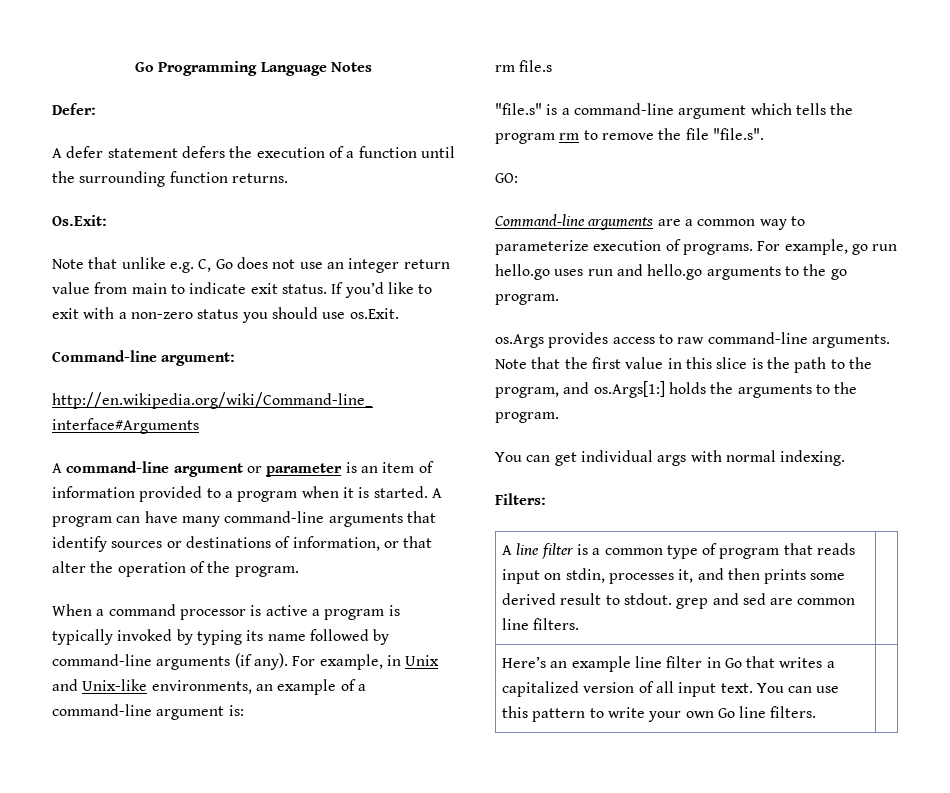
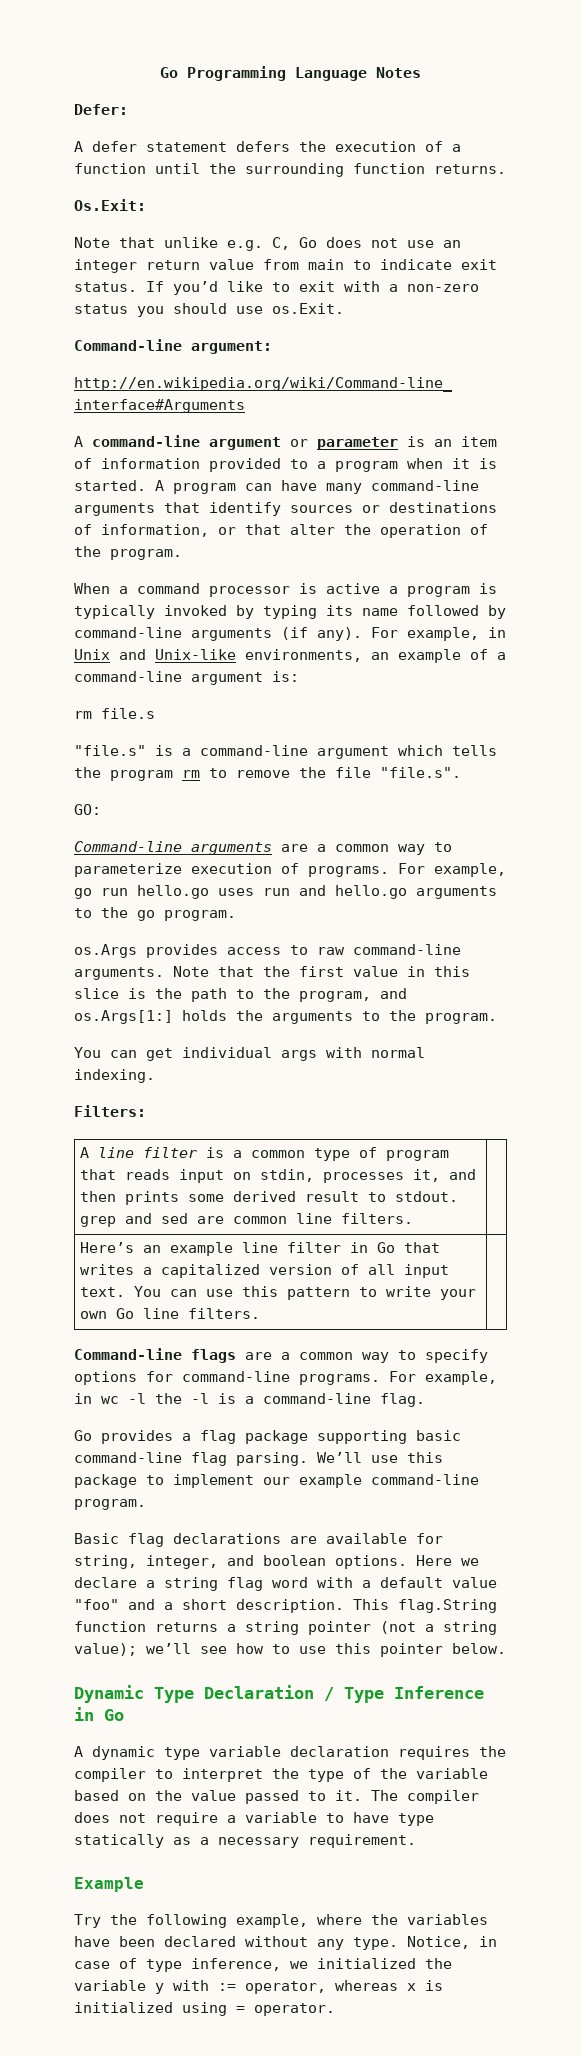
+ Command-line flags are a common way to specify options for command-line programs. For example, in wc -l the -l is a command-line flag.
+ Go provides a flag package supporting basic command-line flag parsing. We’ll use this package to implement our example command-line program.
+ Basic flag declarations are available for string, integer, and boolean options. Here we declare a string flag word with a default value "foo" and a short description. This flag.String function returns a string pointer (not a string value); we’ll see how to use this pointer below.
+ Dynamic Type Declaration / Type Inference in Go
+ A dynamic type variable declaration requires the compiler to interpret the type of the variable based on the value passed to it. The compiler does not require a variable to have type statically as a necessary requirement.
+ Example
+ Try the following example, where the variables have been declared without any type. Notice, in case of type inference, we initialized the variable y with := operator, whereas x is initialized using = operator.

